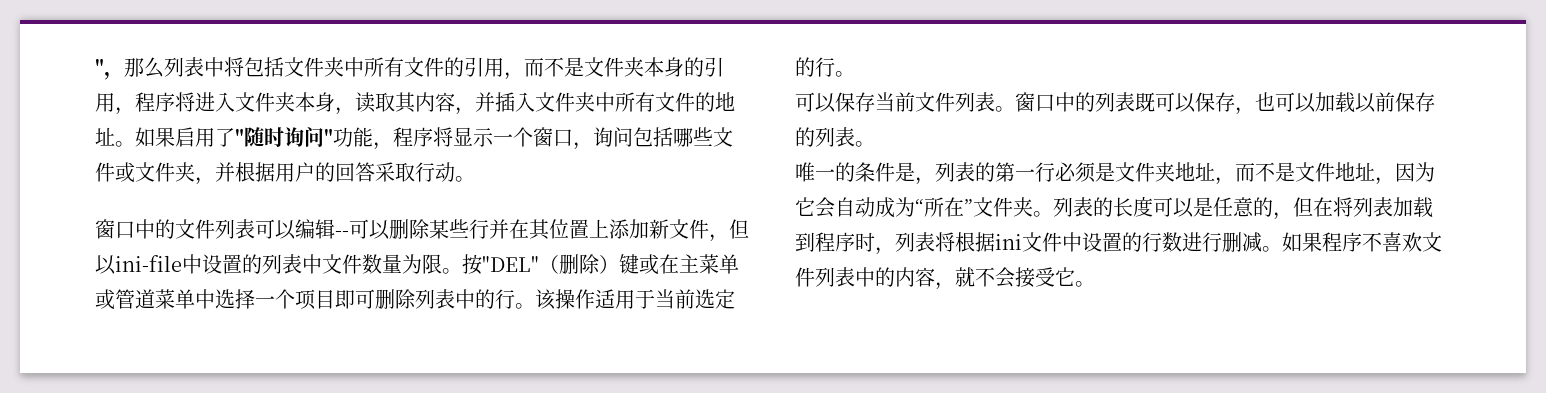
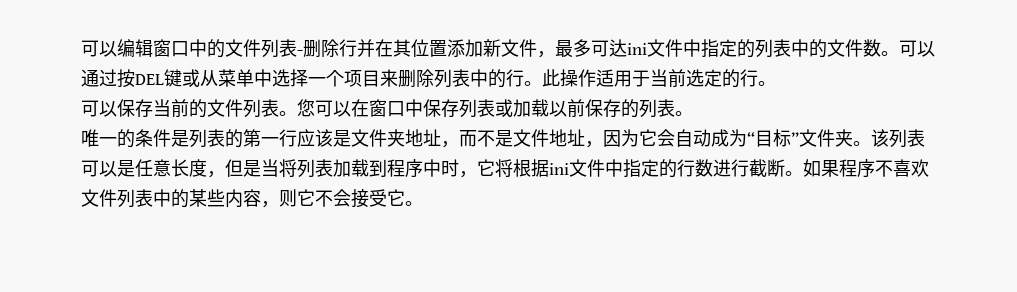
- "，那么列表中将包括文件夹中所有文件的引用，而不是文件夹本身的引用，程序将进入文件夹本身，读取其内容，并插入文件夹中所有文件的地址。如果启用了"随时询问"功能，程序将显示一个窗口，询问包括哪些文件或文件夹，并根据用户的回答采取行动。
- 窗口中的文件列表可以编辑--可以删除某些行并在其位置上添加新文件，但以ini-file中设置的列表中文件数量为限。按"DEL"（删除）键或在主菜单或管道菜单中选择一个项目即可删除列表中的行。
+ 可以编辑窗口中的文件列表-删除行并在其位置添加新文件，最多可达ini文件中指定的列表中的文件数。可以通过按DEL键或从菜单中选择一个项目来删除列表中的行。
- 该操作适用于当前选定的行。
+ 此操作适用于当前选定的行。
- 可以保存当前文件列表。
+ 可以保存当前的文件列表。
- 窗口中的列表既可以保存，也可以加载以前保存的列表。
+ 您可以在窗口中保存列表或加载以前保存的列表。
- 唯一的条件是，列表的第一行必须是文件夹地址，而不是文件地址，因为它会自动成为“所在”文件夹。
+ 唯一的条件是列表的第一行应该是文件夹地址，而不是文件地址，因为它会自动成为“目标”文件夹。
- 列表的长度可以是任意的，但在将列表加载到程序时，列表将根据ini文件中设置的行数进行删减。
+ 该列表可以是任意长度，但是当将列表加载到程序中时，它将根据ini文件中指定的行数进行截断。
- 如果程序不喜欢文件列表中的内容，就不会接受它。
+ 如果程序不喜欢文件列表中的某些内容，则它不会接受它。

